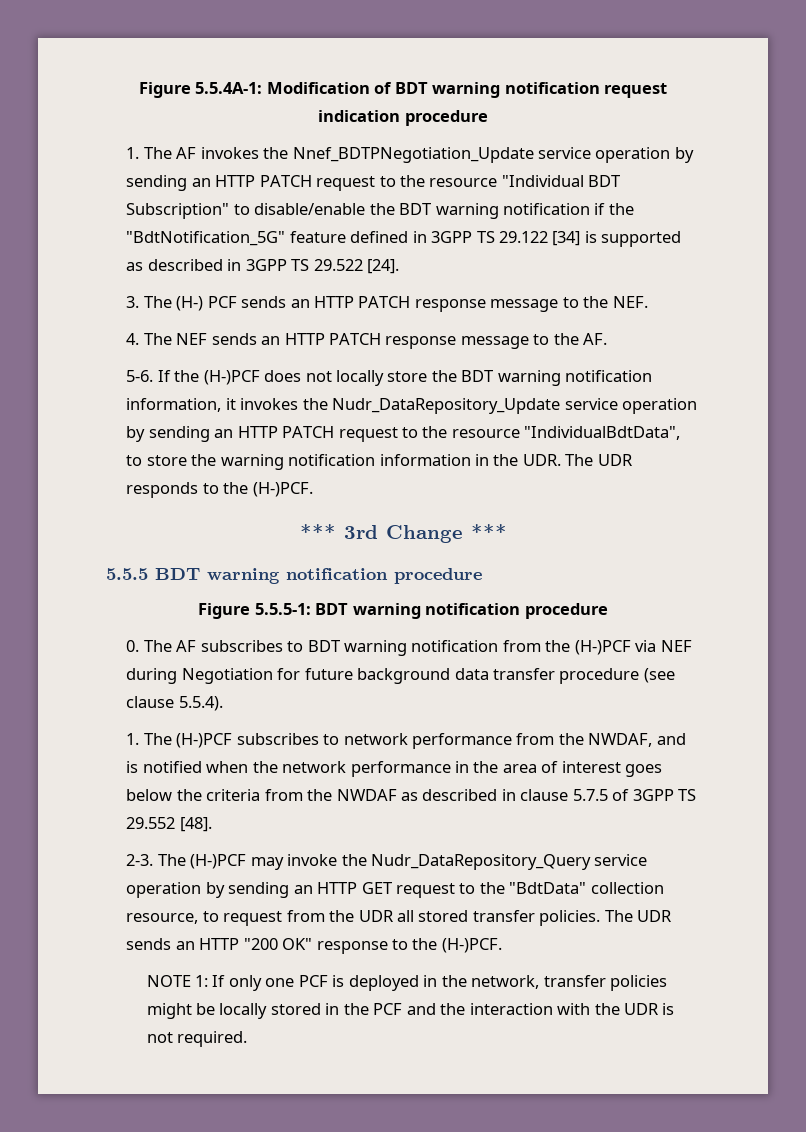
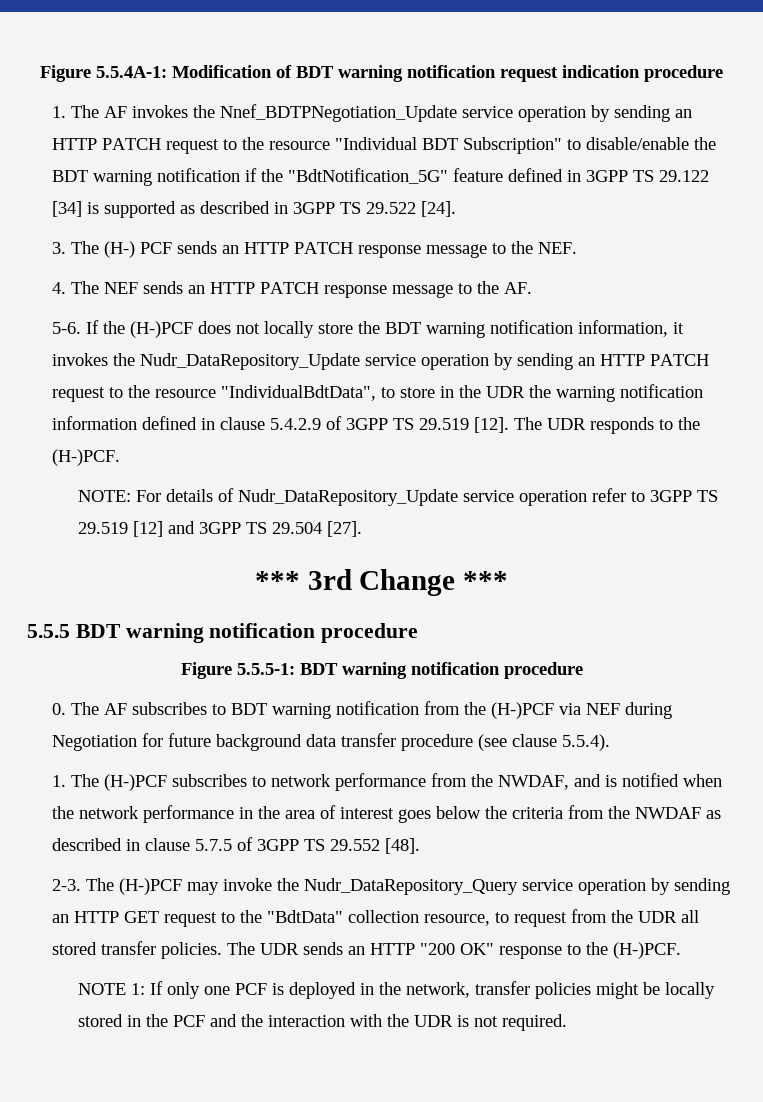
- If the (H-)PCF does not locally store the BDT warning notification information, it invokes the Nudr_DataRepository_Update service operation by sending an HTTP PATCH request to the resource "IndividualBdtData", to store the warning notification information in the UDR. The UDR responds to the (H-)PCF.
+ If the (H-)PCF does not locally store the BDT warning notification information, it invokes the Nudr_DataRepository_Update service operation by sending an HTTP PATCH request to the resource "IndividualBdtData", to store in the UDR the warning notification information defined in clause 5.4.2.9 of 3GPP TS 29.519 [12]. The UDR responds to the (H-)PCF.
+ NOTE: For details of Nudr_DataRepository_Update service operation refer to 3GPP TS 29.519 [12] and 3GPP TS 29.504 [27].

